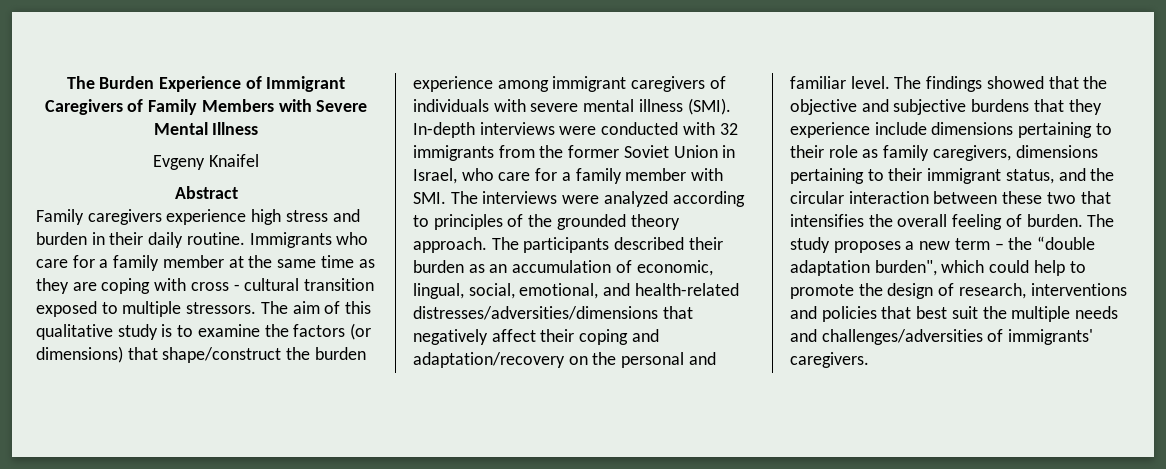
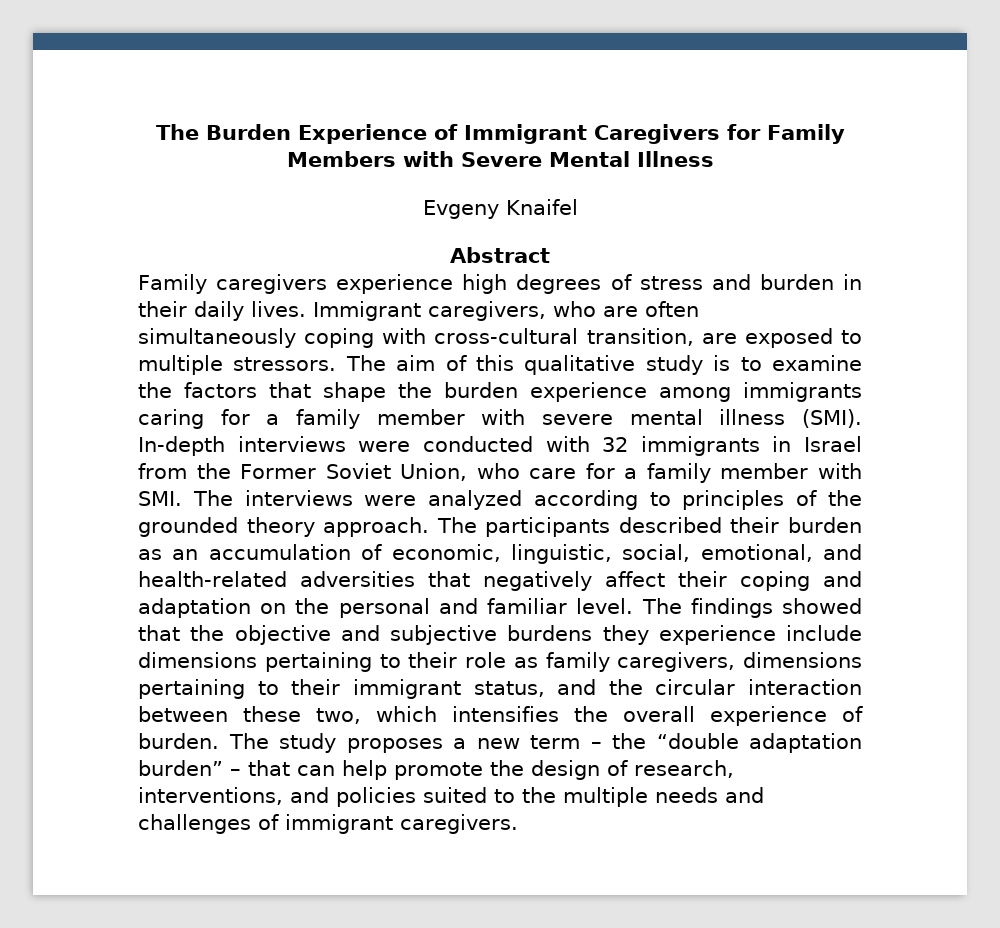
- The Burden Experience of Immigrant Caregivers of Family Members with Severe Mental Illness
+ The Burden Experience of Immigrant Caregivers for Family Members with Severe Mental Illness
- Family caregivers experience high stress and burden in their daily routine. Immigrants who care for a family member at the same time as they are coping with cross - cultural transition exposed to multiple stressors.
+ Family caregivers experience high degrees of stress and burden in their daily lives. Immigrant caregivers, who are often simultaneously coping with cross-cultural transition, are exposed to multiple stressors.
- The aim of this qualitative study is to examine the factors (or dimensions) that shape/construct the burden experience among immigrant caregivers of individuals with severe mental illness (SMI).
+ The aim of this qualitative study is to examine the factors that shape the burden experience among immigrants caring for a family member with severe mental illness (SMI).
- In-depth interviews were conducted with 32 immigrants from the former Soviet Union in Israel, who care for a family member with SMI. The interviews were analyzed according to principles of the grounded theory approach.
+ In-depth interviews were conducted with 32 immigrants in Israel from the Former Soviet Union, who care for a family member with SMI. The interviews were analyzed according to principles of the grounded theory approach.
- The participants described their burden as an accumulation of economic, lingual, social, emotional, and health-related distresses/adversities/dimensions that negatively affect their coping and adaptation/recovery on the personal and familiar level.
+ The participants described their burden as an accumulation of economic, linguistic, social, emotional, and health-related adversities that negatively affect their coping and adaptation on the personal and familiar level.
- The findings showed that the objective and subjective burdens that they experience include dimensions pertaining to their role as family caregivers, dimensions pertaining to their immigrant status, and the circular interaction between these two that intensifies the overall feeling of burden.
+ The findings showed that the objective and subjective burdens they experience include dimensions pertaining to their role as family caregivers, dimensions pertaining to their immigrant status, and the circular interaction between these two, which intensifies the overall experience of burden.
- The study proposes a new term – the “double adaptation burden", which could help to promote the design of research, interventions and policies that best suit the multiple needs and challenges/adversities of immigrants' caregivers.
+ The study proposes a new term – the “double adaptation burden” – that can help promote the design of research, interventions, and policies suited to the multiple needs and challenges of immigrant caregivers.

